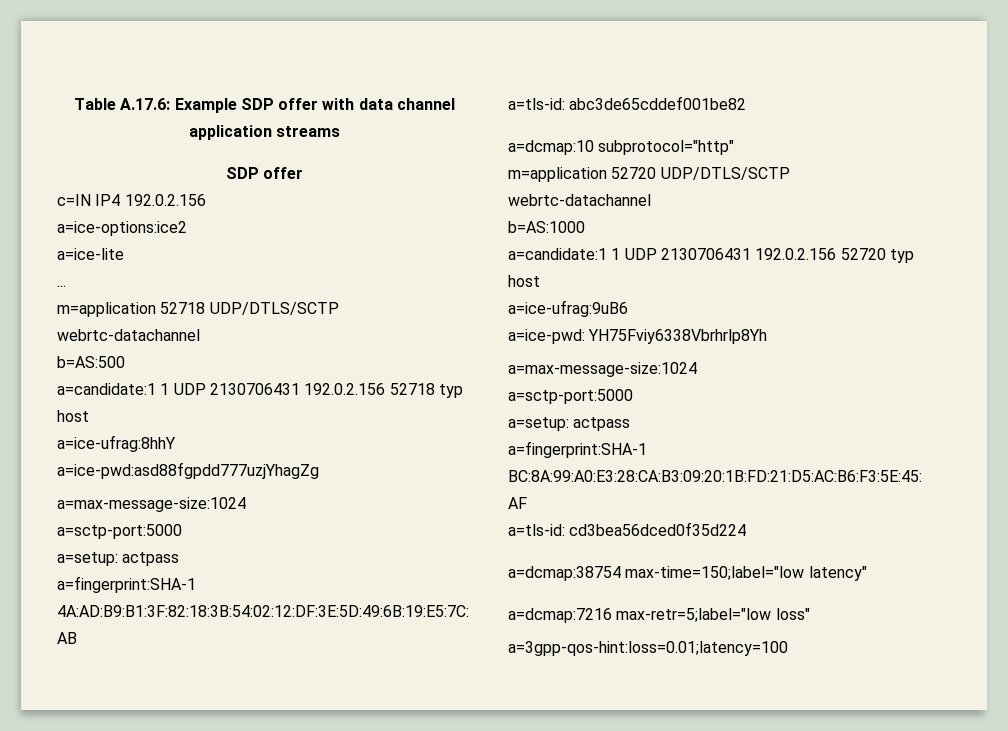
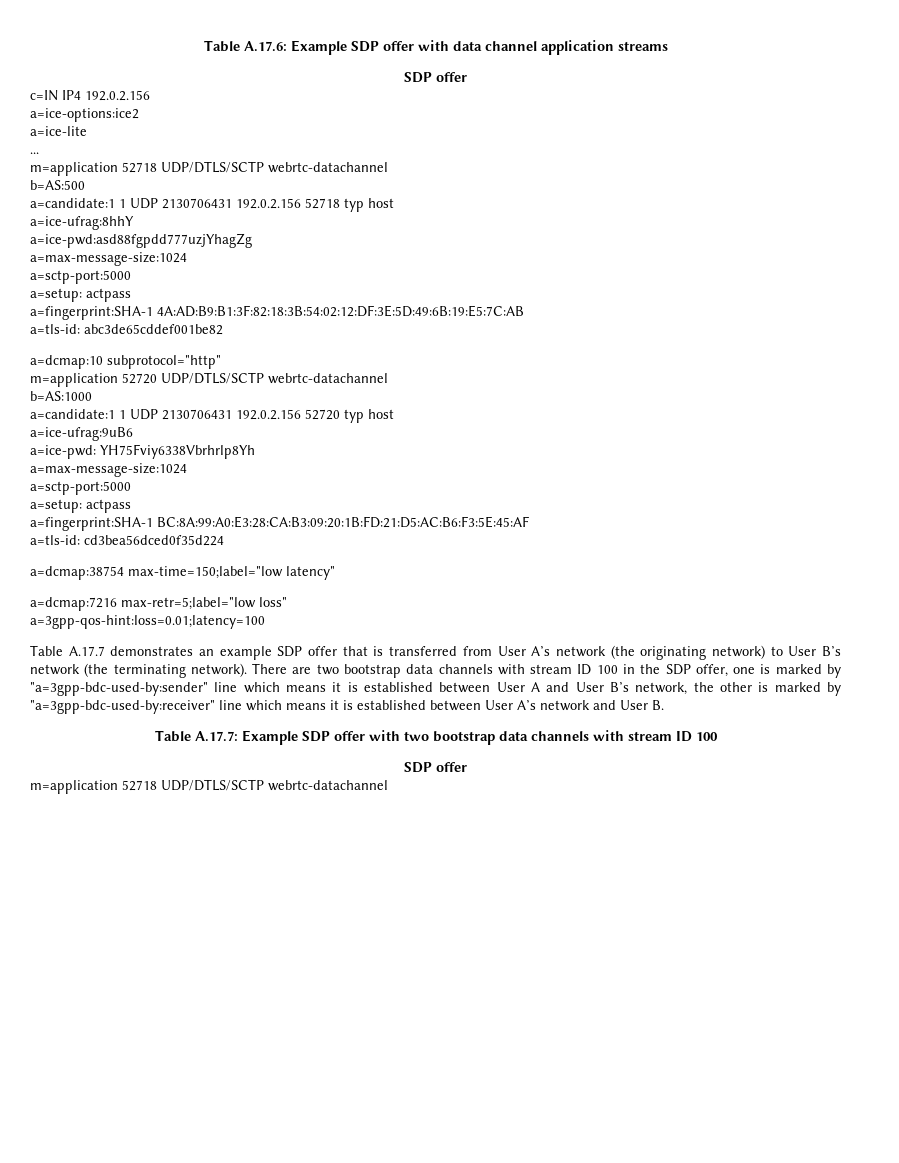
+ Table A.17.7 demonstrates an example SDP offer that is transferred from User A’s network (the originating network) to User B’s network (the terminating network). There are two bootstrap data channels with stream ID 100 in the SDP offer, one is marked by "a=3gpp-bdc-used-by:sender" line which means it is established between User A and User B’s network, the other is marked by "a=3gpp-bdc-used-by:receiver" line which means it is established between User A’s network and User B.
+ Table A.17.7: Example SDP offer with two bootstrap data channels with stream ID 100
+ SDP offer
+ m=application 52718 UDP/DTLS/SCTP webrtc-datachannel

